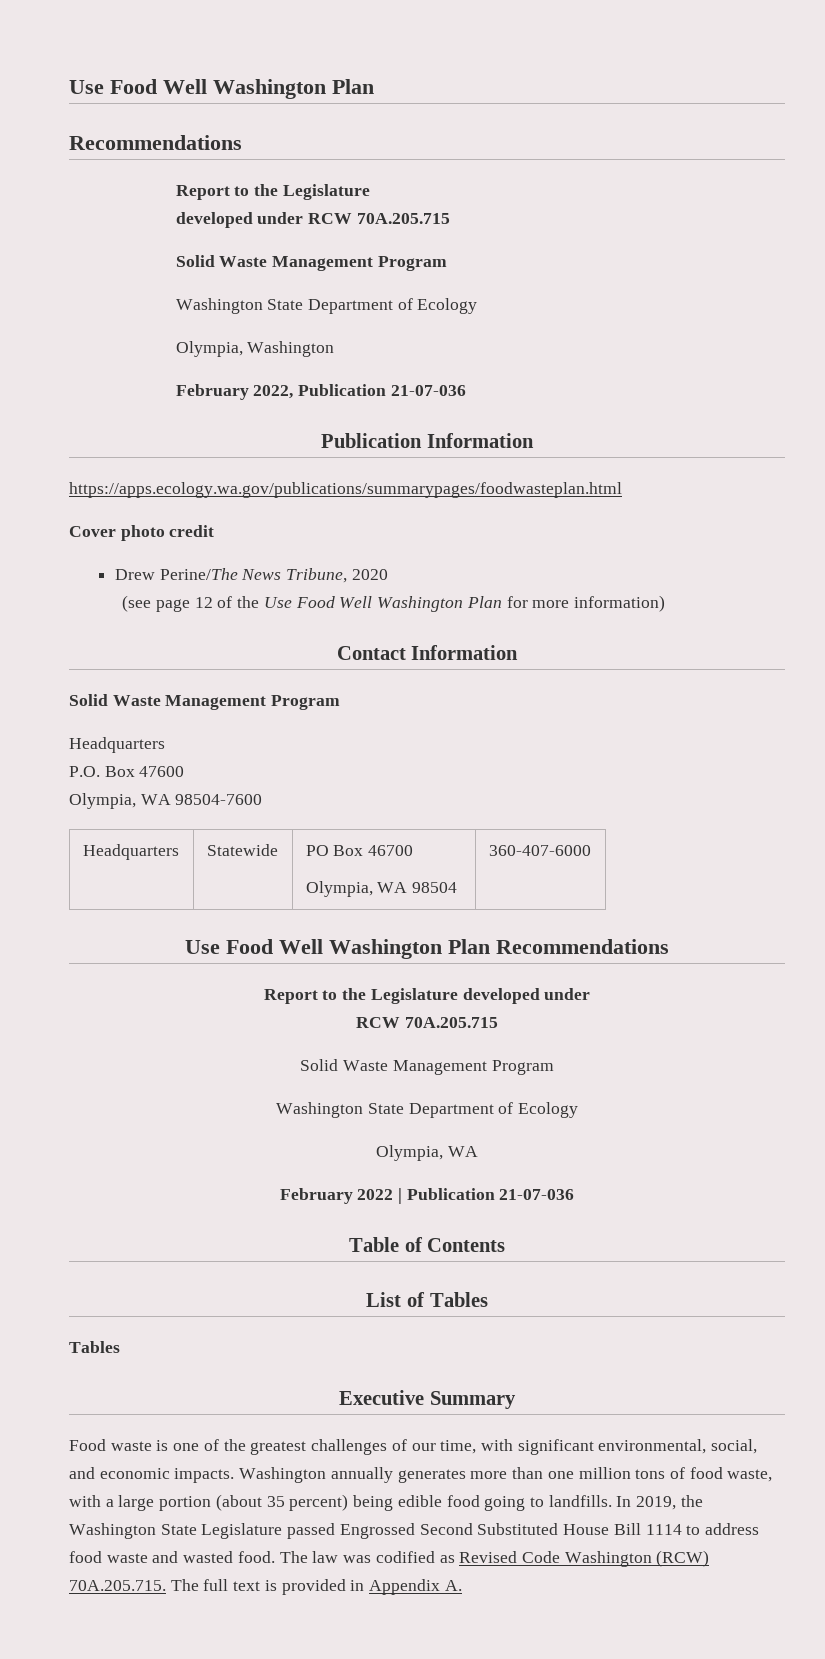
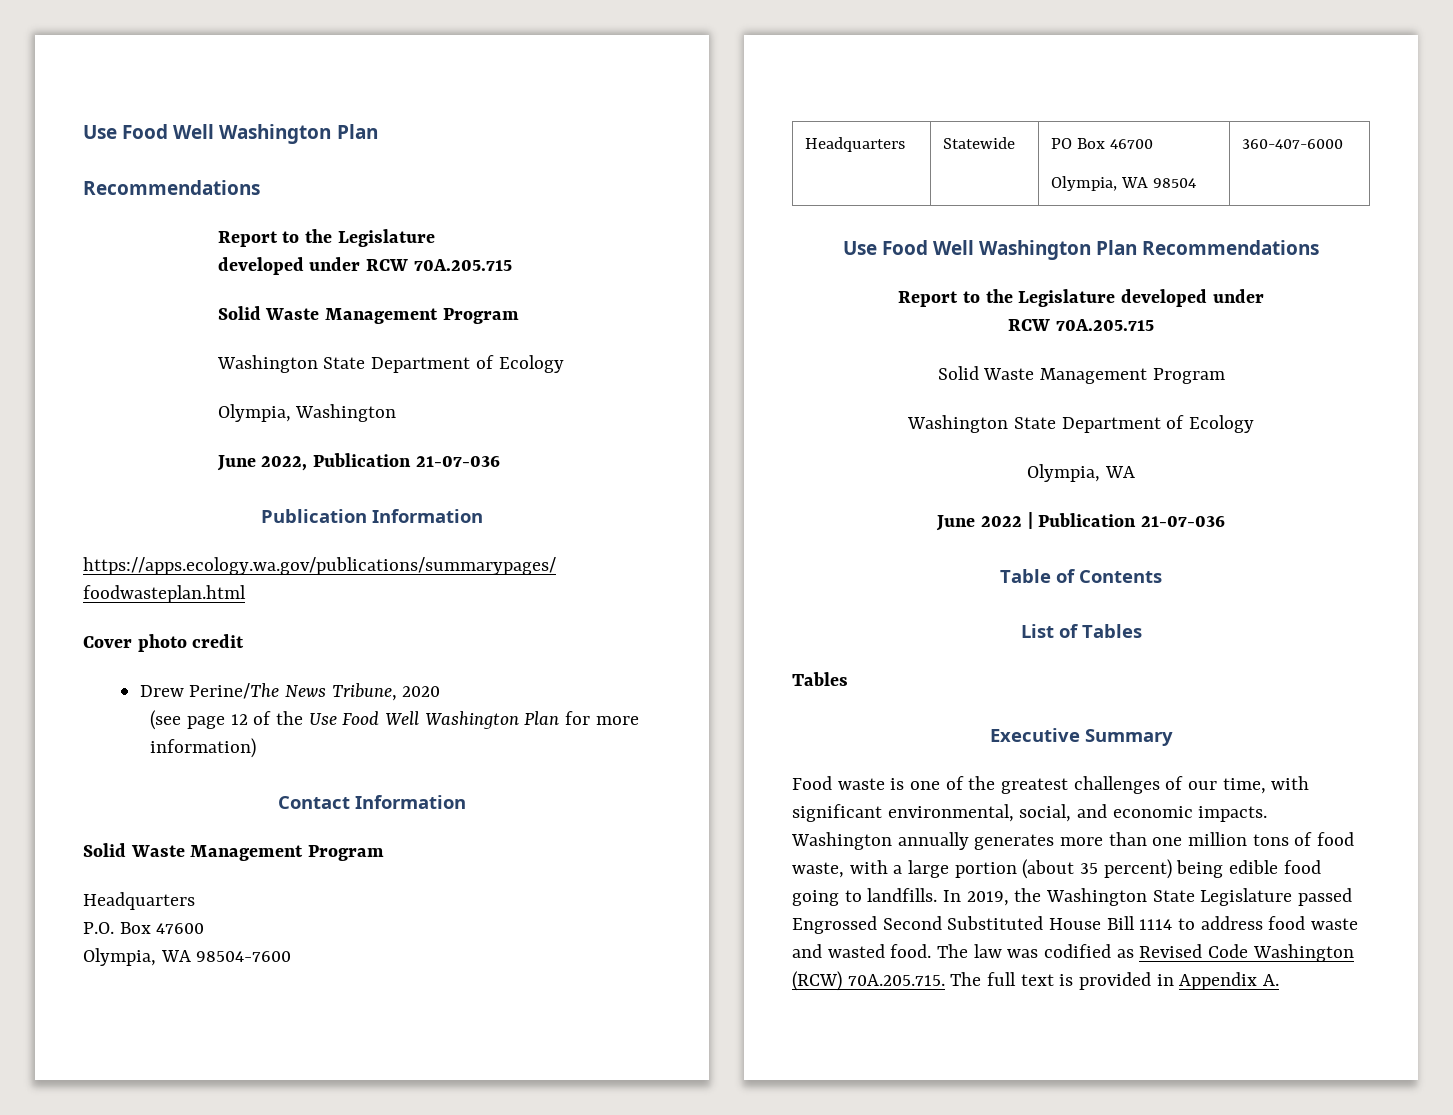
- February 2022, Publication 21-07-036
+ June 2022, Publication 21-07-036
- February 2022 | Publication 21-07-036
+ June 2022 | Publication 21-07-036

